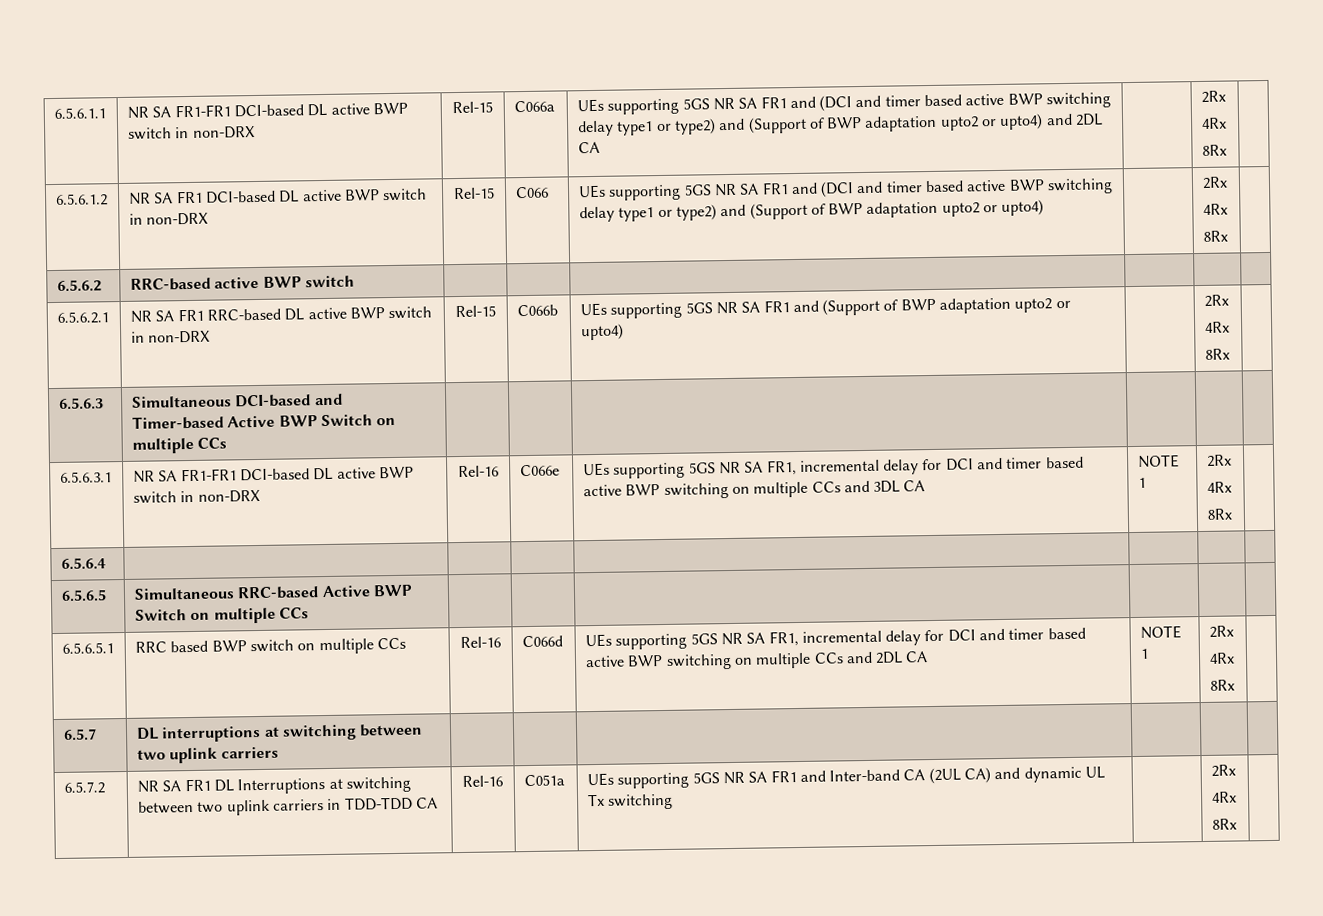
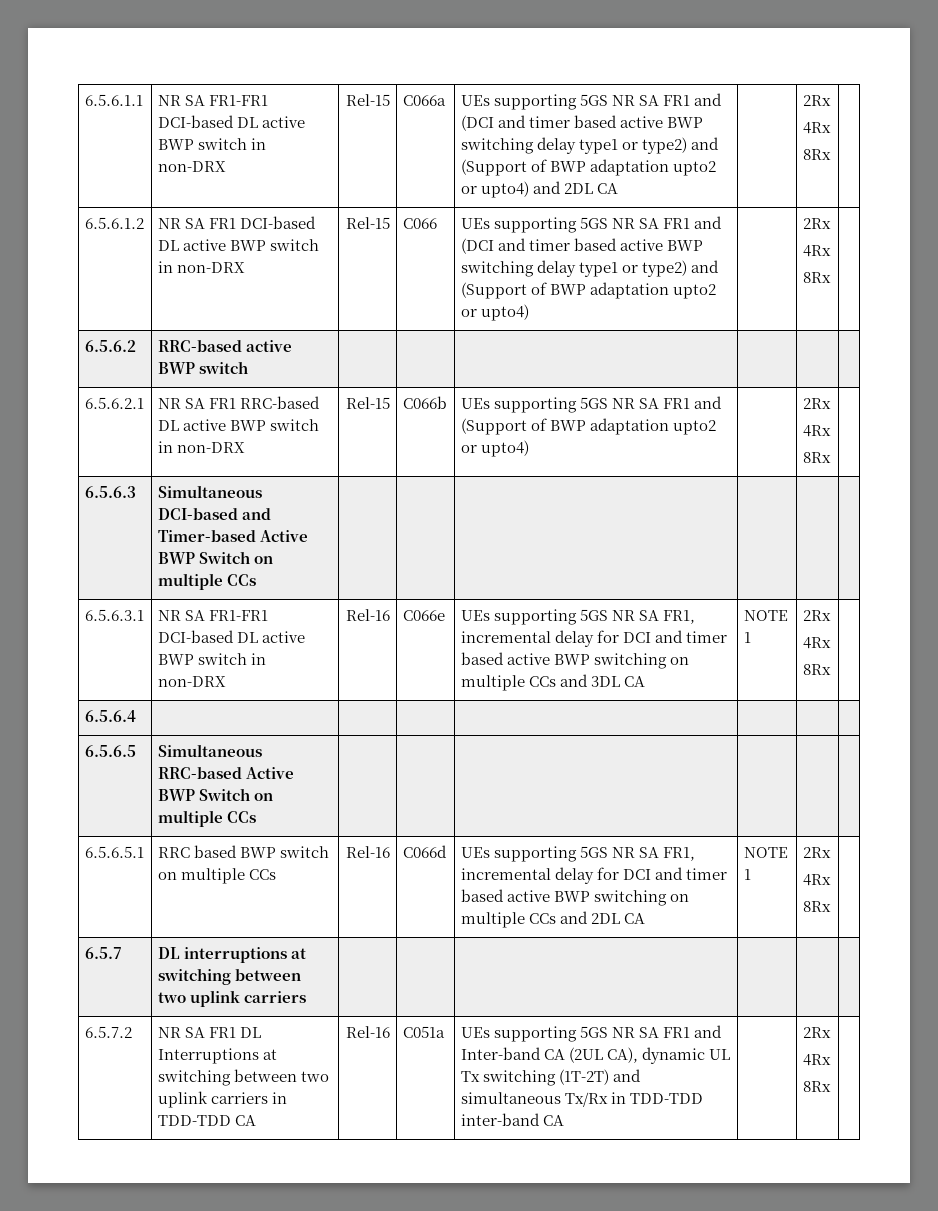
- UEs supporting 5GS NR SA FR1 and Inter-band CA (2UL CA) and dynamic UL Tx switching
+ UEs supporting 5GS NR SA FR1 and Inter-band CA (2UL CA), dynamic UL Tx switching (1T-2T) and simultaneous Tx/Rx in TDD-TDD inter-band CA

